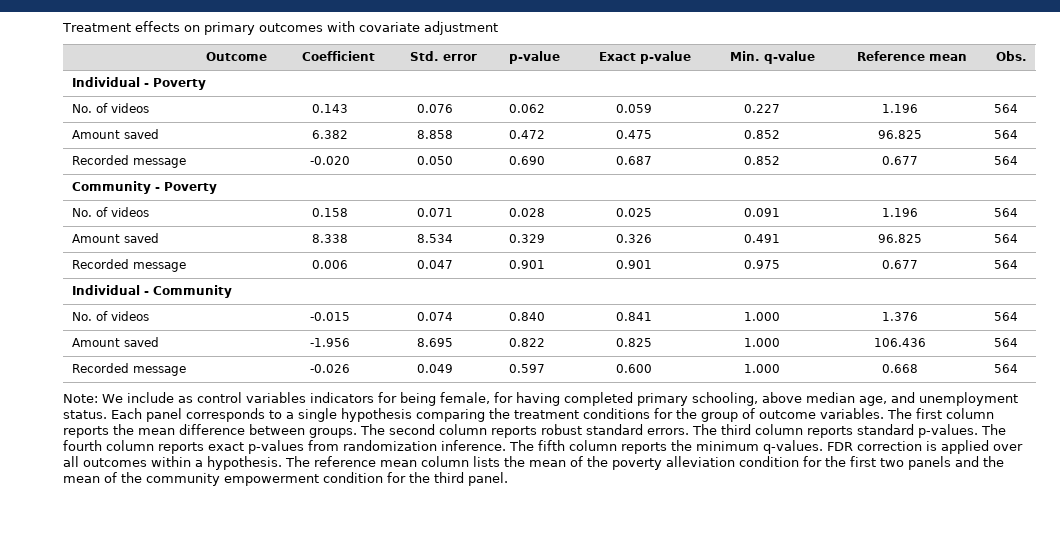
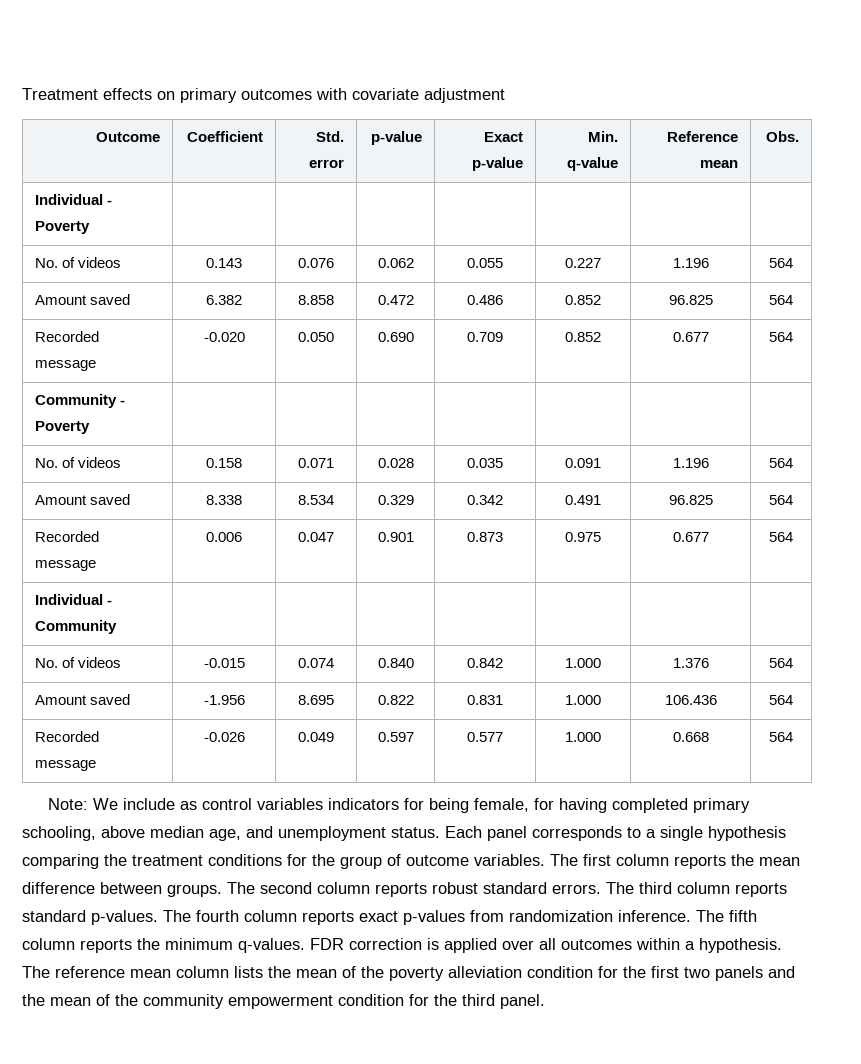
- No. of videos | 0.143 | 0.076 | 0.062 | 0.059 | 0.227 | 1.196 | 564
+ No. of videos | 0.143 | 0.076 | 0.062 | 0.055 | 0.227 | 1.196 | 564
- Amount saved | 6.382 | 8.858 | 0.472 | 0.475 | 0.852 | 96.825 | 564
+ Amount saved | 6.382 | 8.858 | 0.472 | 0.486 | 0.852 | 96.825 | 564
- Recorded message | -0.020 | 0.050 | 0.690 | 0.687 | 0.852 | 0.677 | 564
+ Recorded message | -0.020 | 0.050 | 0.690 | 0.709 | 0.852 | 0.677 | 564
- No. of videos | 0.158 | 0.071 | 0.028 | 0.025 | 0.091 | 1.196 | 564
+ No. of videos | 0.158 | 0.071 | 0.028 | 0.035 | 0.091 | 1.196 | 564
- Amount saved | 8.338 | 8.534 | 0.329 | 0.326 | 0.491 | 96.825 | 564
+ Amount saved | 8.338 | 8.534 | 0.329 | 0.342 | 0.491 | 96.825 | 564
- Recorded message | 0.006 | 0.047 | 0.901 | 0.901 | 0.975 | 0.677 | 564
+ Recorded message | 0.006 | 0.047 | 0.901 | 0.873 | 0.975 | 0.677 | 564
- No. of videos | -0.015 | 0.074 | 0.840 | 0.841 | 1.000 | 1.376 | 564
+ No. of videos | -0.015 | 0.074 | 0.840 | 0.842 | 1.000 | 1.376 | 564
- Amount saved | -1.956 | 8.695 | 0.822 | 0.825 | 1.000 | 106.436 | 564
+ Amount saved | -1.956 | 8.695 | 0.822 | 0.831 | 1.000 | 106.436 | 564
- Recorded message | -0.026 | 0.049 | 0.597 | 0.600 | 1.000 | 0.668 | 564
+ Recorded message | -0.026 | 0.049 | 0.597 | 0.577 | 1.000 | 0.668 | 564

